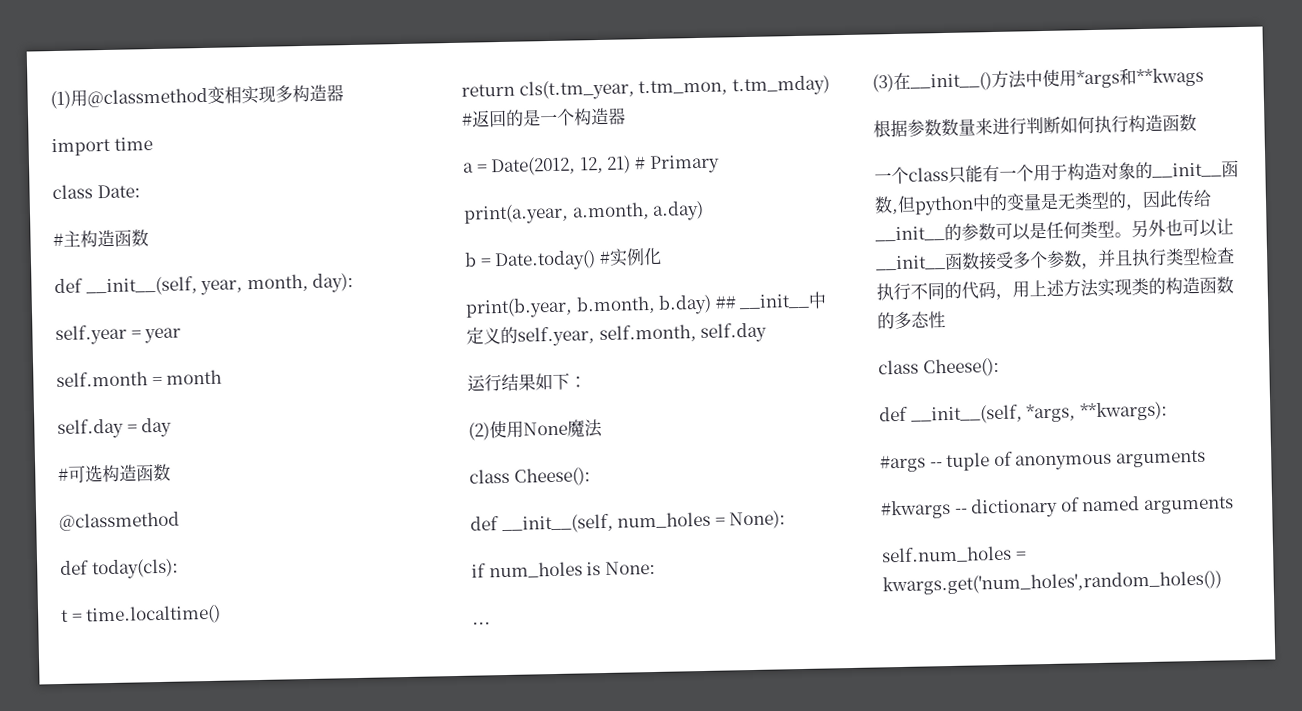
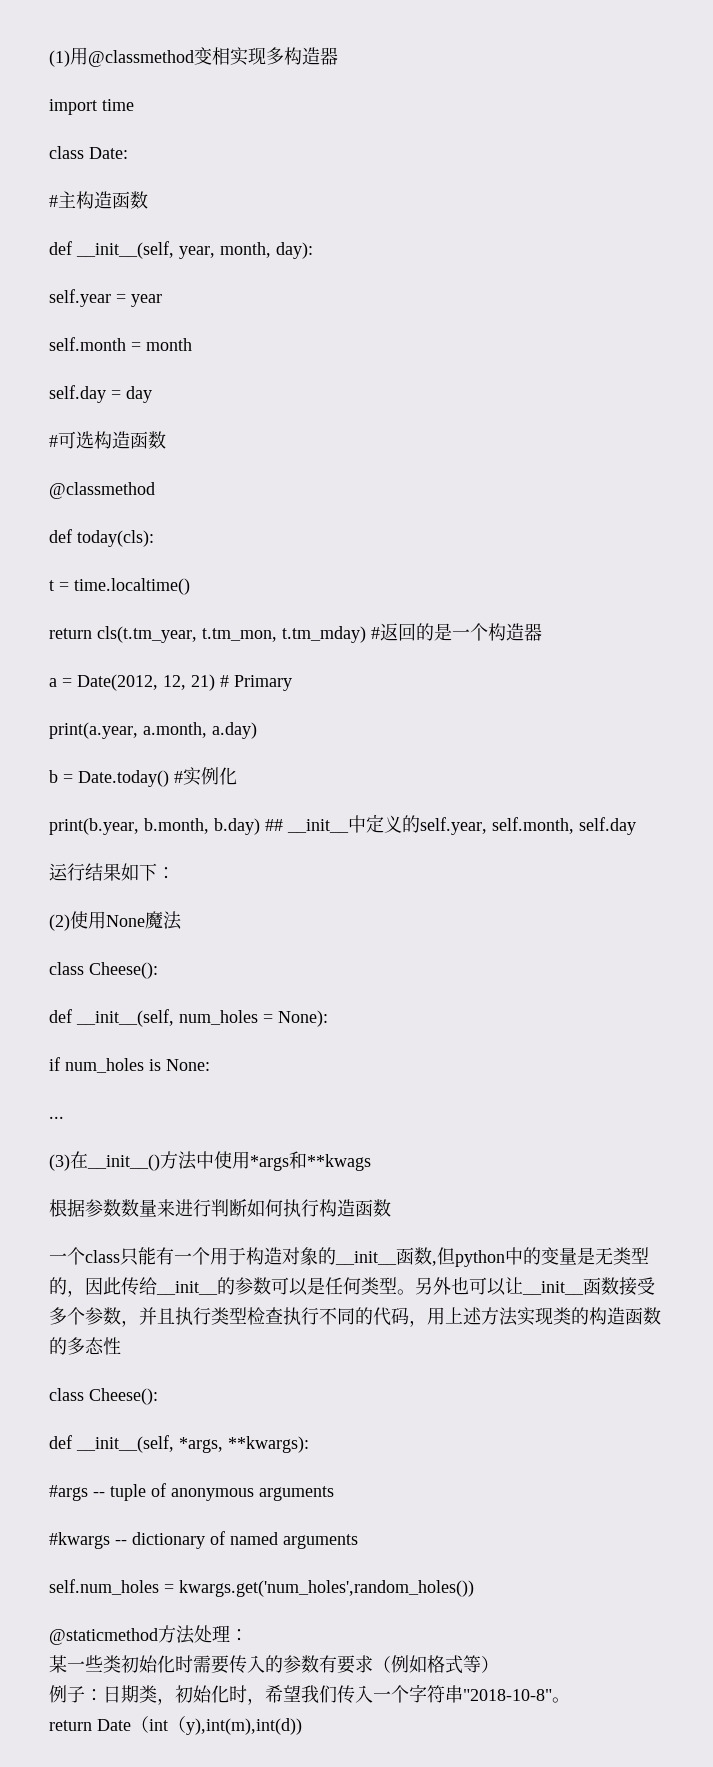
+ @staticmethod方法处理：
+ 某一些类初始化时需要传入的参数有要求（例如格式等）
+ 例子：日期类，初始化时，希望我们传入一个字符串"2018-10-8"。
+ return Date（int（y),int(m),int(d))

